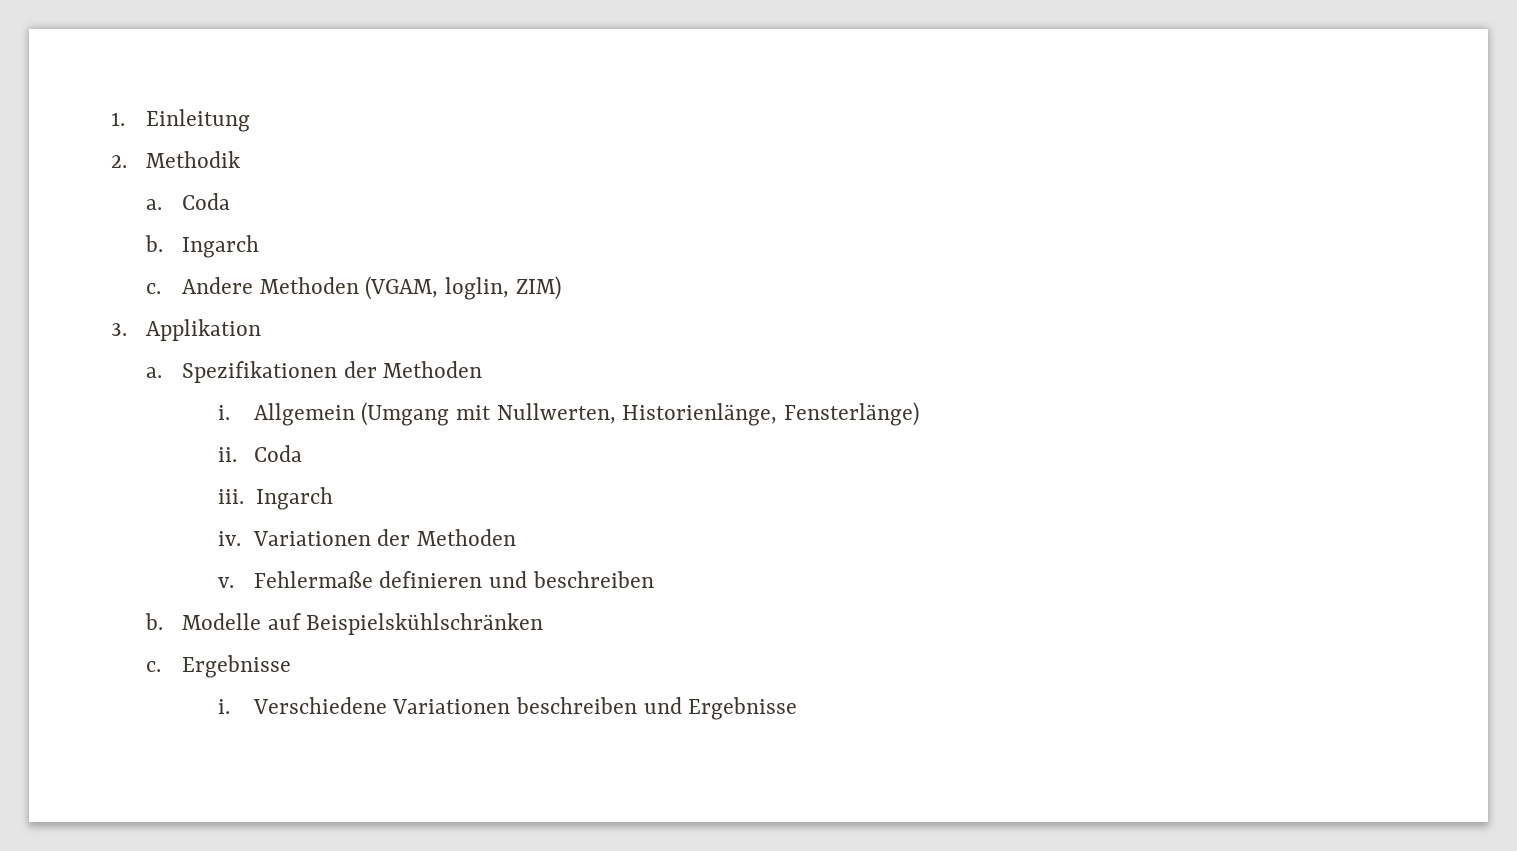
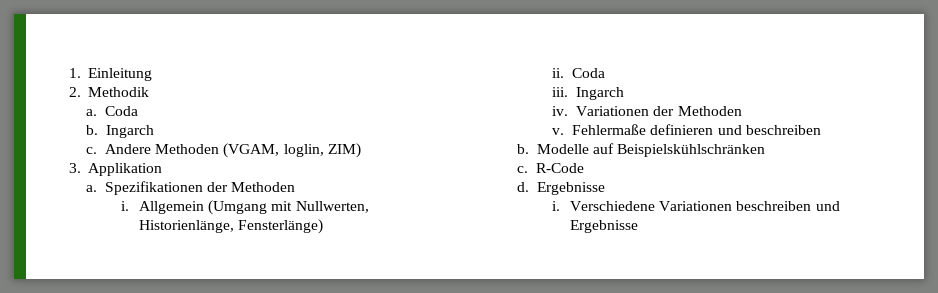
+ R-Code
+ d.

